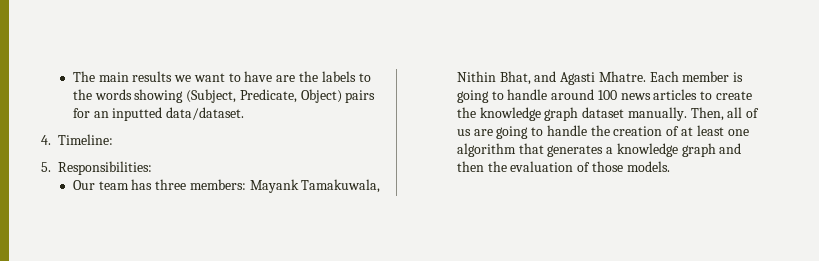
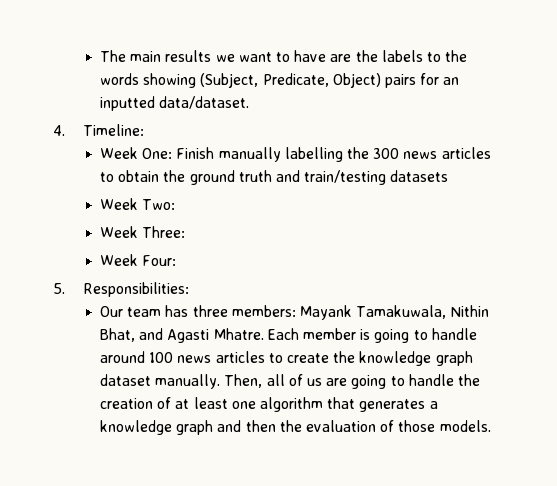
+ Week One: Finish manually labelling the 300 news articles to obtain the ground truth and train/testing datasets
+ Week Two:
+ Week Three:
+ Week Four:

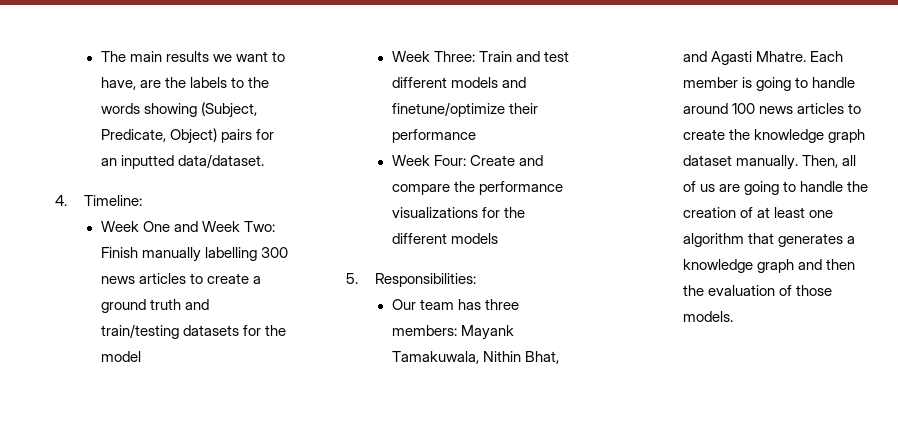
- The main results we want to have are the labels to the words showing (Subject, Predicate, Object) pairs for an inputted data/dataset.
+ The main results we want to have, are the labels to the words showing (Subject, Predicate, Object) pairs for an inputted data/dataset.
- Week One: Finish manually labelling the 300 news articles to obtain the ground truth and train/testing datasets
- Week Two:
+ Week One and Week Two: Finish manually labelling 300 news articles to create a ground truth and train/testing datasets for the model
- Week Three:
- Week Four:
+ Week Three: Train and test different models and finetune/optimize their performance
+ Week Four: Create and compare the performance visualizations for the different models

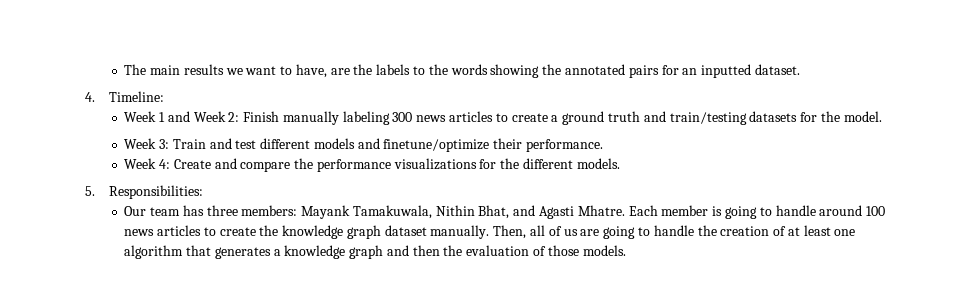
- The main results we want to have, are the labels to the words showing (Subject, Predicate, Object) pairs for an inputted data/dataset.
+ The main results we want to have, are the labels to the words showing the annotated pairs for an inputted dataset.
- Week One and Week Two: Finish manually labelling 300 news articles to create a ground truth and train/testing datasets for the model
- Week Three: Train and test different models and finetune/optimize their performance
- Week Four: Create and compare the performance visualizations for the different models
+ Week 1 and Week 2: Finish manually labeling 300 news articles to create a ground truth and train/testing datasets for the model.
+ Week 3: Train and test different models and finetune/optimize their performance.
+ Week 4: Create and compare the performance visualizations for the different models.

